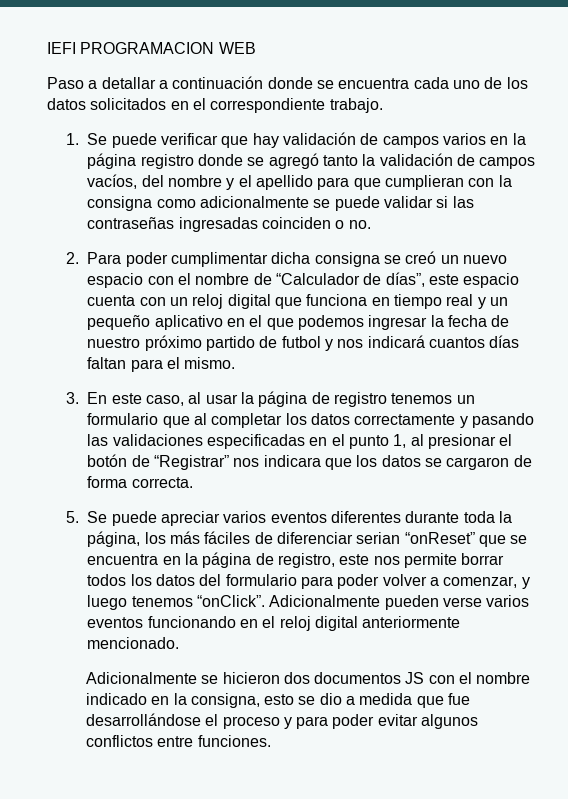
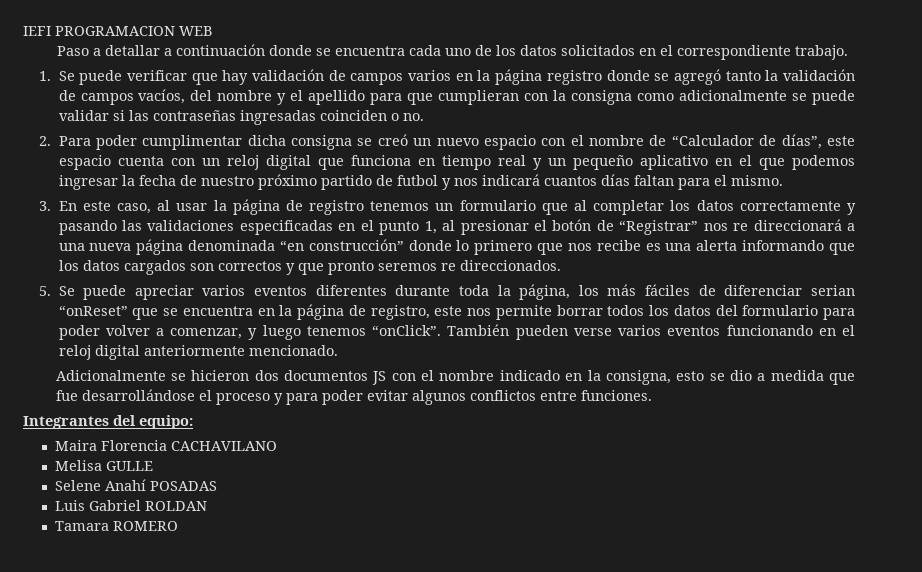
- 3. En este caso, al usar la página de registro tenemos un formulario que al completar los datos correctamente y pasando las validaciones especificadas en el punto 1, al presionar el botón de “Registrar” nos indicara que los datos se cargaron de forma correcta.
+ 3. En este caso, al usar la página de registro tenemos un formulario que al completar los datos correctamente y pasando las validaciones especificadas en el punto 1, al presionar el botón de “Registrar” nos re direccionará a una nueva página denominada “en construcción” donde lo primero que nos recibe es una alerta informando que los datos cargados son correctos y que pronto seremos re direccionados.
- Adicionalmente pueden verse varios eventos funcionando en el reloj digital anteriormente mencionado.
+ También pueden verse varios eventos funcionando en el reloj digital anteriormente mencionado.
+ Integrantes del equipo:
+ Maira Florencia CACHAVILANO
+ Melisa GULLE
+ Selene Anahí POSADAS
+ Luis Gabriel ROLDAN
+ Tamara ROMERO

